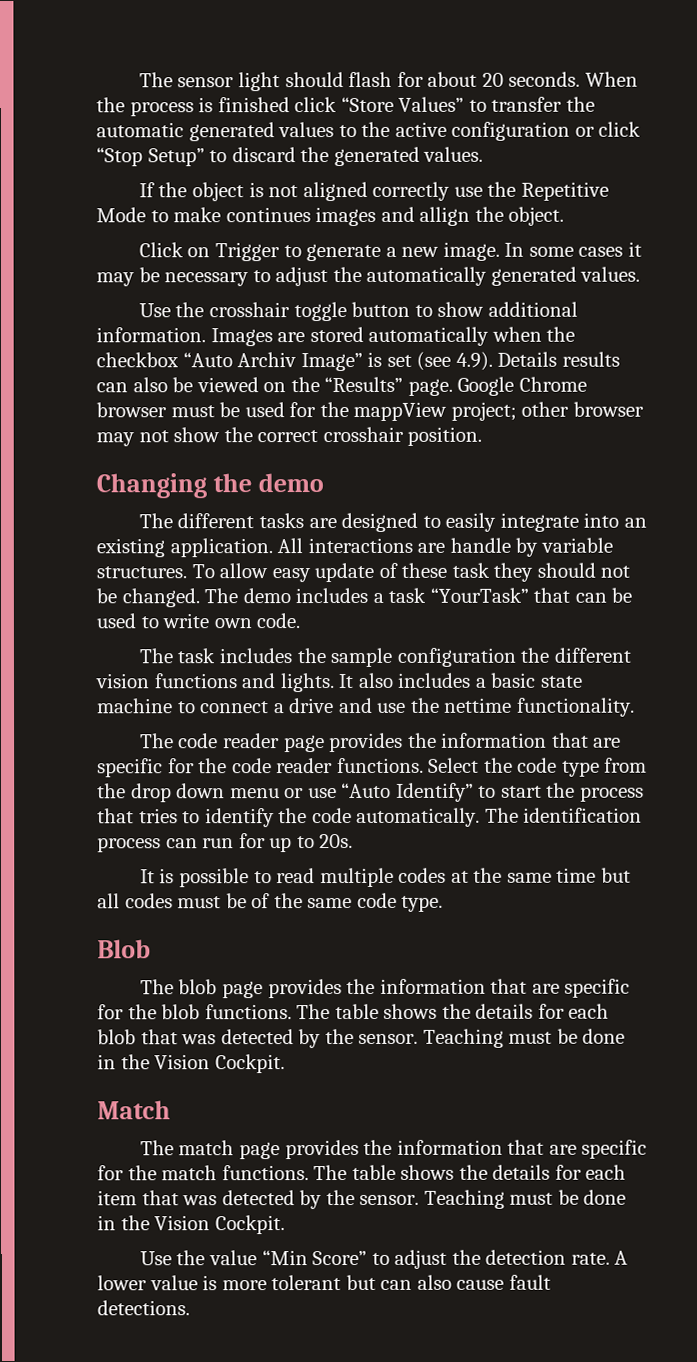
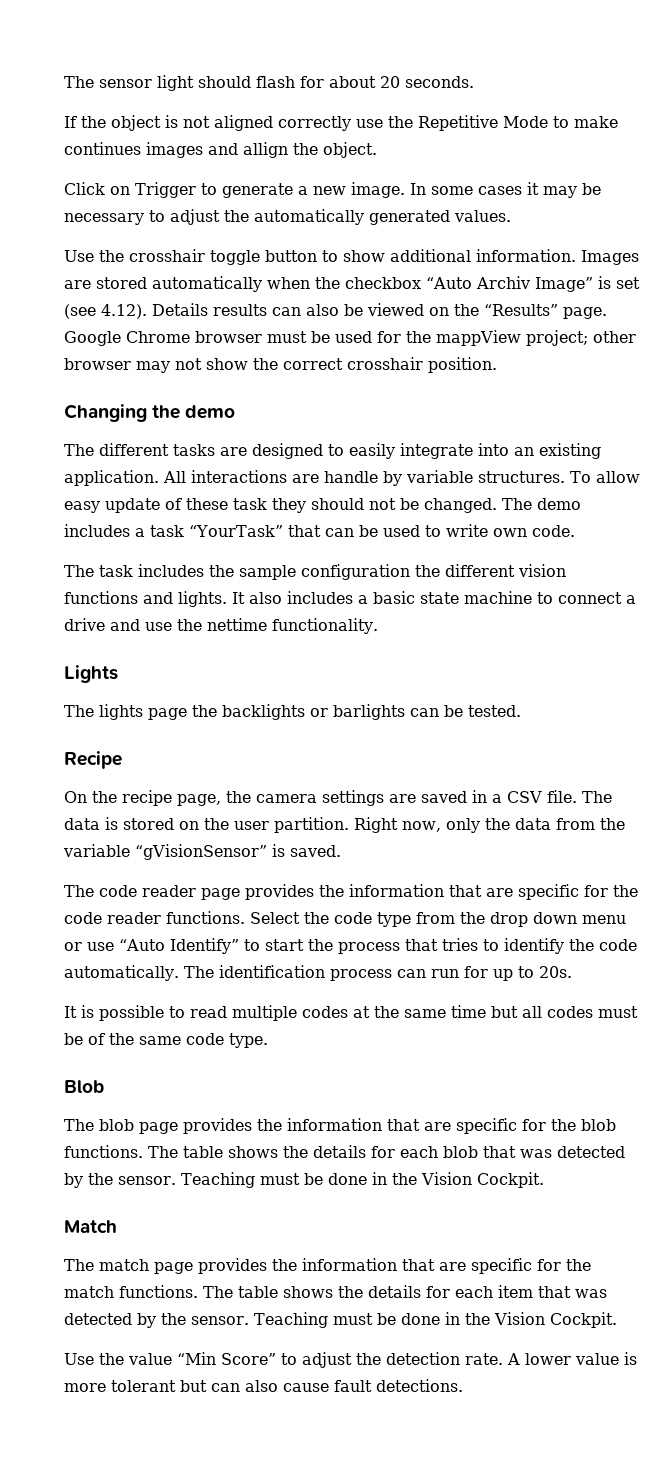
- When the process is finished click “Store Values” to transfer the automatic generated values to the active configuration or click “Stop Setup” to discard the generated values.
- Images are stored automatically when the checkbox “Auto Archiv Image” is set (see 4.9). Details results can also be viewed on the “Results” page.
+ Images are stored automatically when the checkbox “Auto Archiv Image” is set (see 4.12). Details results can also be viewed on the “Results” page.
+ Lights
+ The lights page the backlights or barlights can be tested.
+ Recipe
+ On the recipe page, the camera settings are saved in a CSV file. The data is stored on the user partition. Right now, only the data from the variable “gVisionSensor” is saved.

